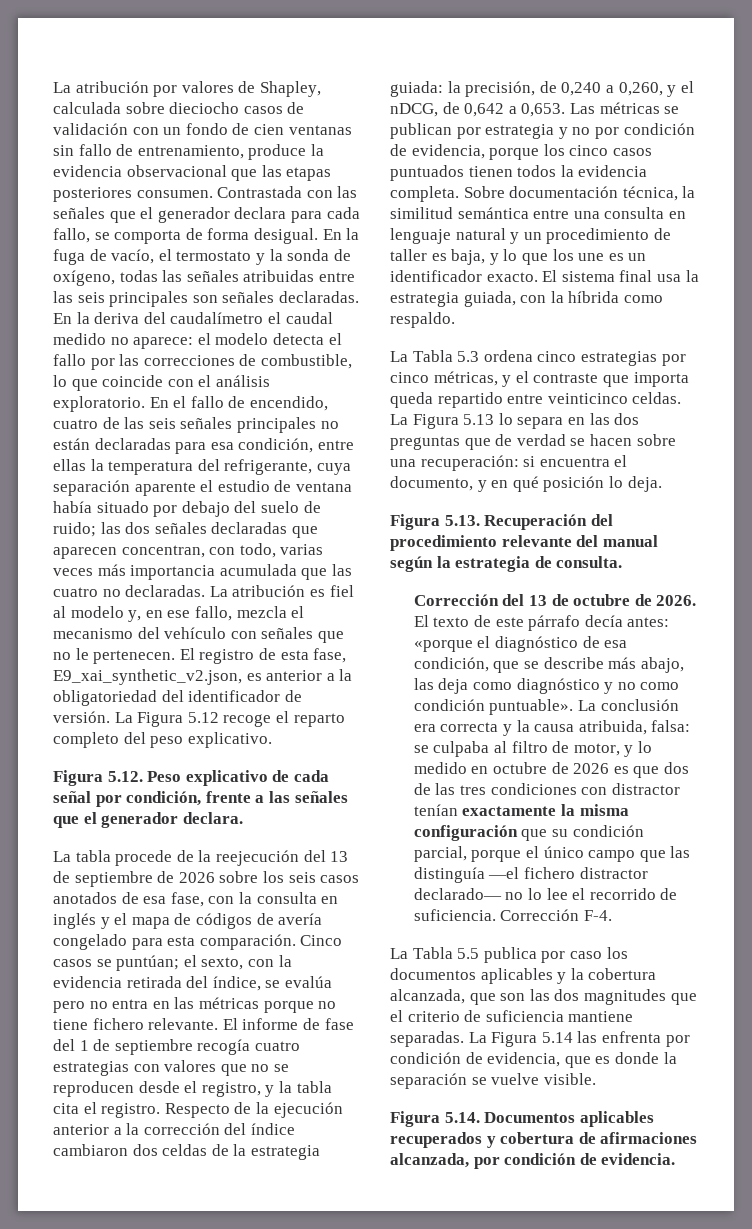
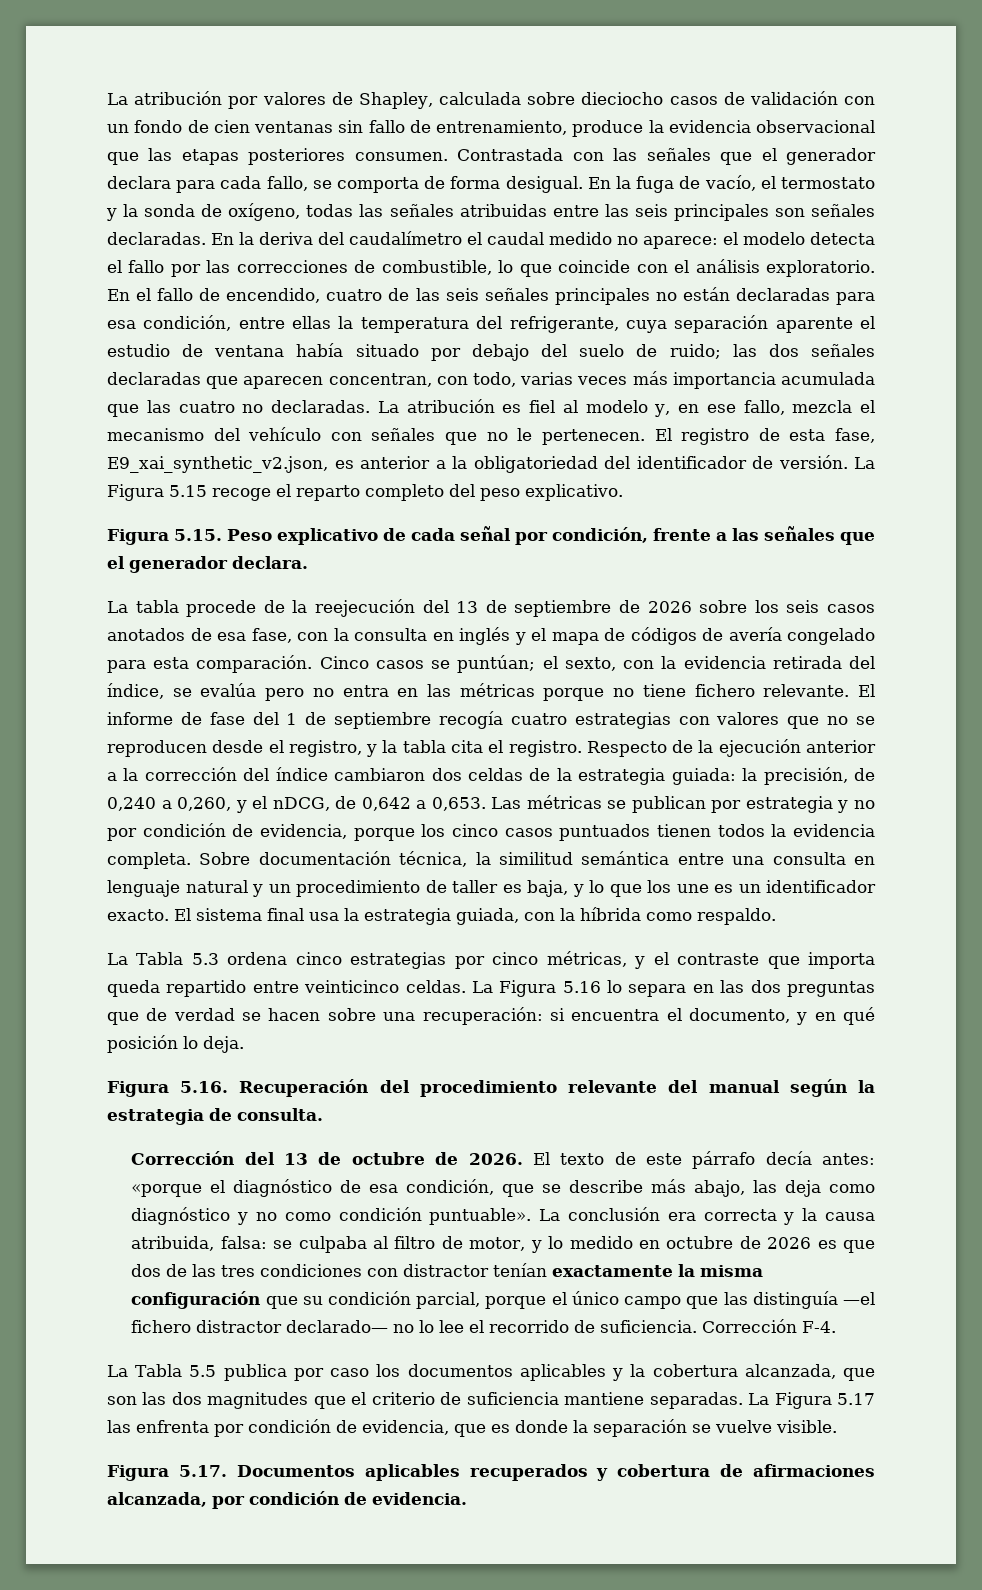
- La Figura 5.12 recoge el reparto completo del peso explicativo.
+ La Figura 5.15 recoge el reparto completo del peso explicativo.
- Figura 5.12. Peso explicativo de cada señal por condición, frente a las señales que el generador declara.
+ Figura 5.15. Peso explicativo de cada señal por condición, frente a las señales que el generador declara.
- La Figura 5.13 lo separa en las dos preguntas que de verdad se hacen sobre una recuperación: si encuentra el documento, y en qué posición lo deja.
+ La Figura 5.16 lo separa en las dos preguntas que de verdad se hacen sobre una recuperación: si encuentra el documento, y en qué posición lo deja.
- Figura 5.13. Recuperación del procedimiento relevante del manual según la estrategia de consulta.
+ Figura 5.16. Recuperación del procedimiento relevante del manual según la estrategia de consulta.
- La Figura 5.14 las enfrenta por condición de evidencia, que es donde la separación se vuelve visible.
+ La Figura 5.17 las enfrenta por condición de evidencia, que es donde la separación se vuelve visible.
- Figura 5.14. Documentos aplicables recuperados y cobertura de afirmaciones alcanzada, por condición de evidencia.
+ Figura 5.17. Documentos aplicables recuperados y cobertura de afirmaciones alcanzada, por condición de evidencia.

